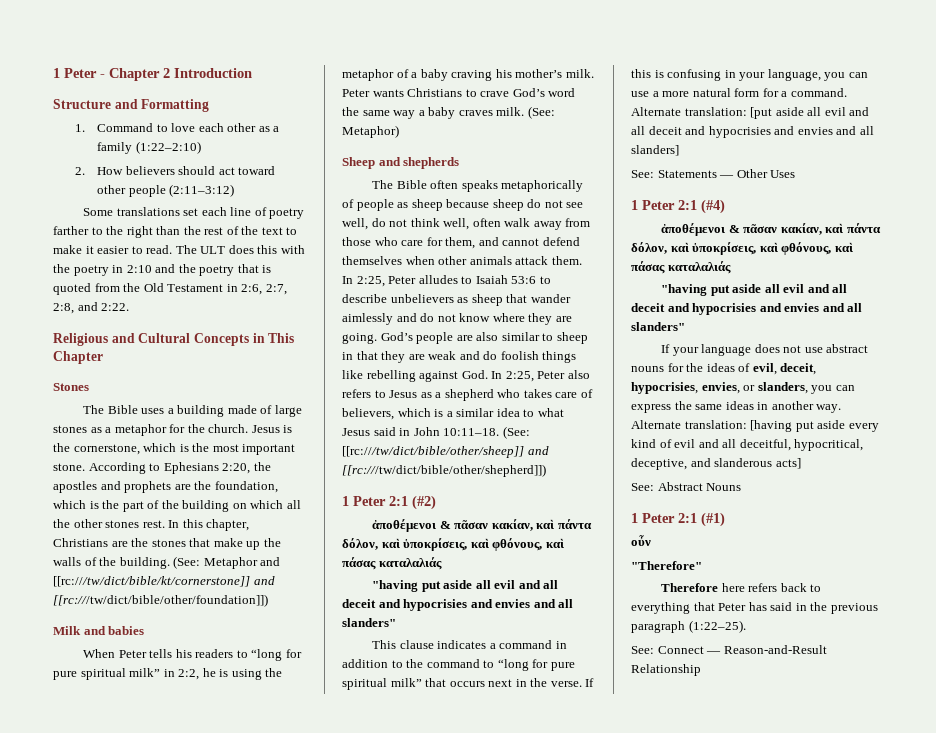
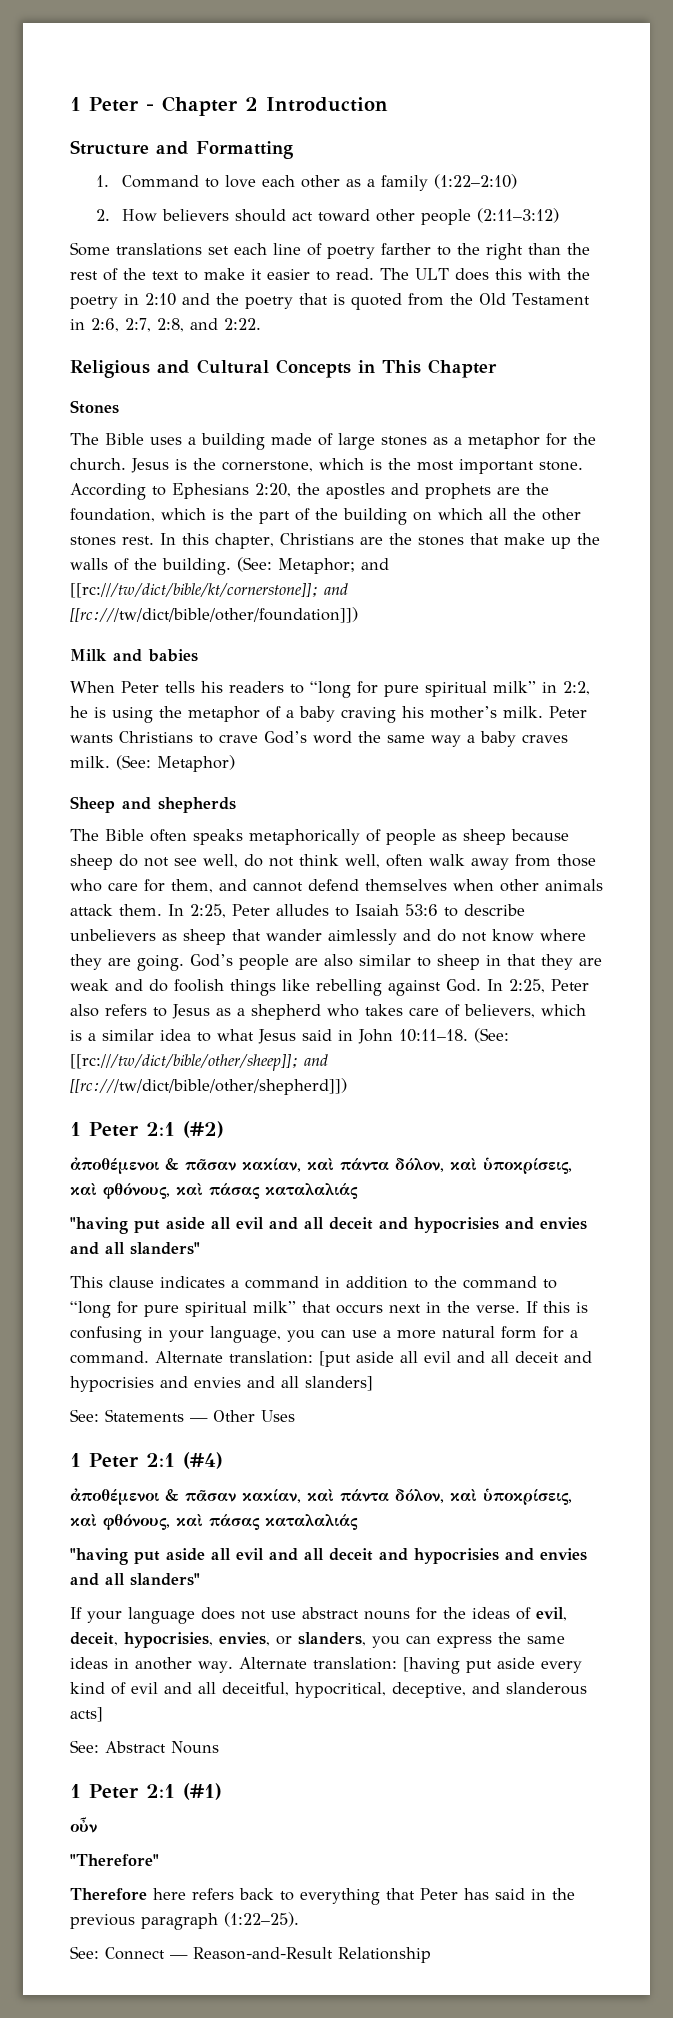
- (See: Metaphor and [[rc:///tw/dict/bible/kt/cornerstone]] and [[rc:///tw/dict/bible/other/foundation]])
+ (See: Metaphor; and [[rc:///tw/dict/bible/kt/cornerstone]]; and [[rc:///tw/dict/bible/other/foundation]])
- (See: [[rc:///tw/dict/bible/other/sheep]] and [[rc:///tw/dict/bible/other/shepherd]])
+ (See: [[rc:///tw/dict/bible/other/sheep]]; and [[rc:///tw/dict/bible/other/shepherd]])

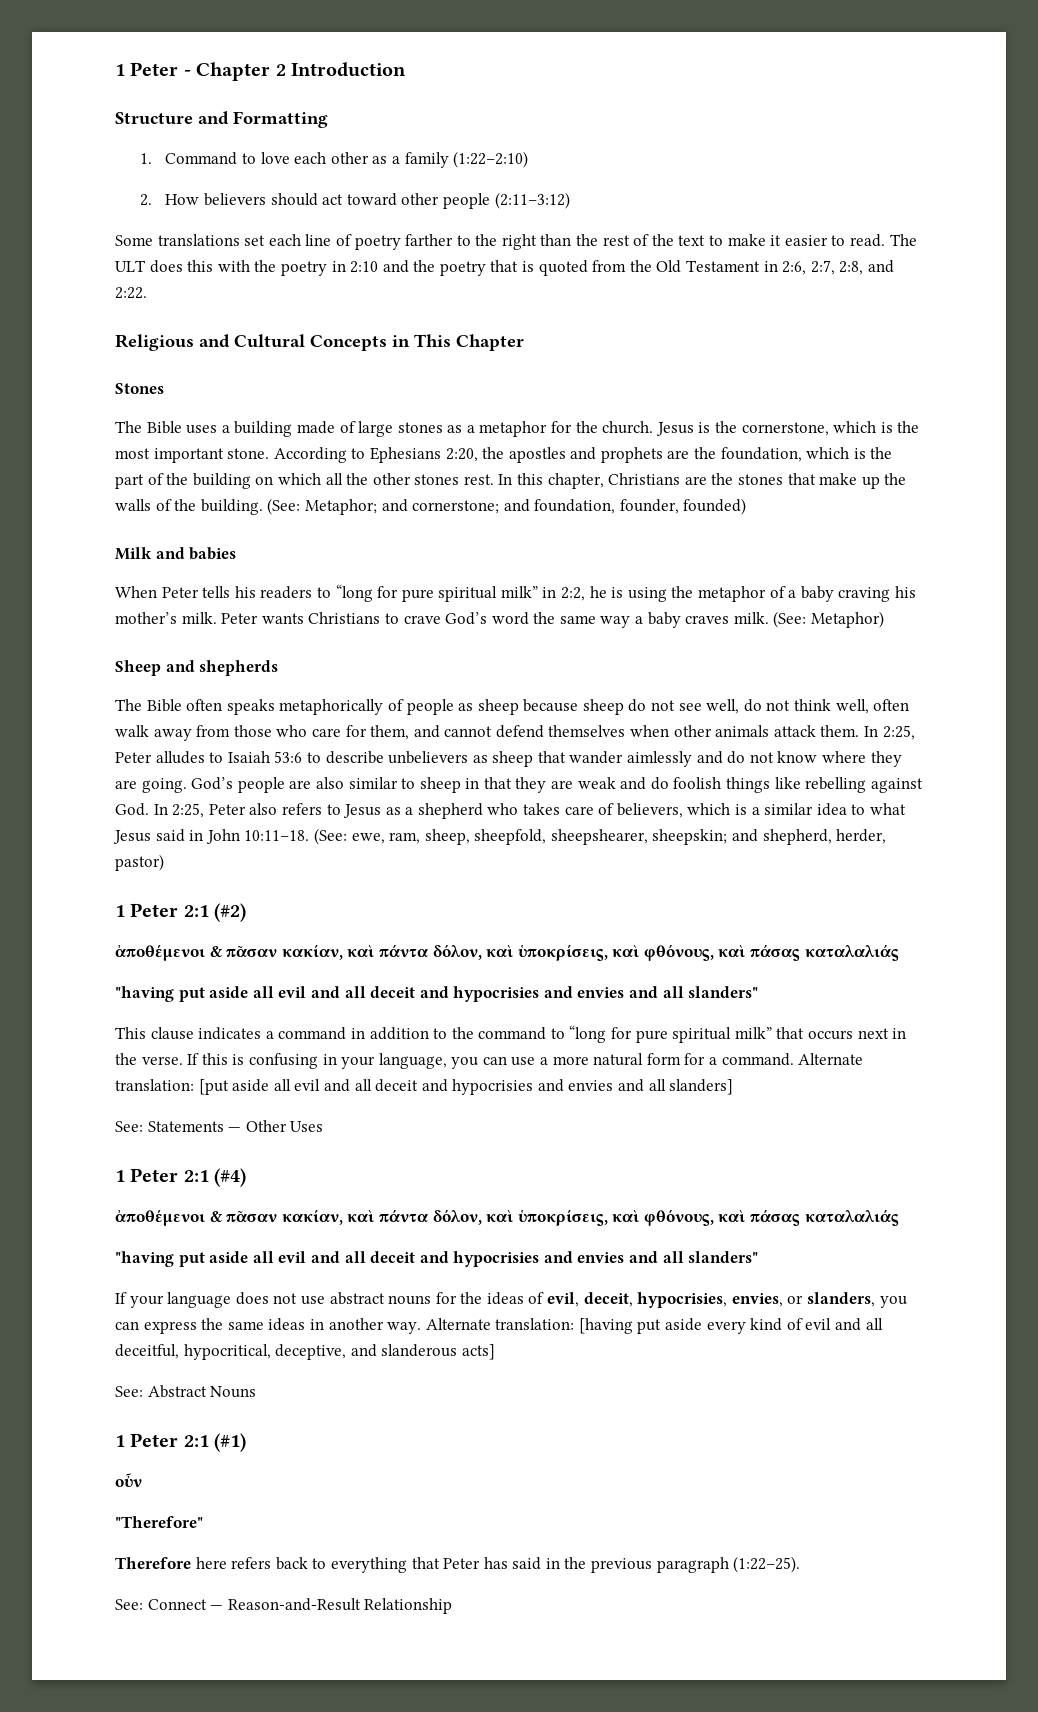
- (See: Metaphor; and [[rc:///tw/dict/bible/kt/cornerstone]]; and [[rc:///tw/dict/bible/other/foundation]])
+ (See: Metaphor; and cornerstone; and foundation, founder, founded)
- (See: [[rc:///tw/dict/bible/other/sheep]]; and [[rc:///tw/dict/bible/other/shepherd]])
+ (See: ewe, ram, sheep, sheepfold, sheepshearer, sheepskin; and shepherd, herder, pastor)

